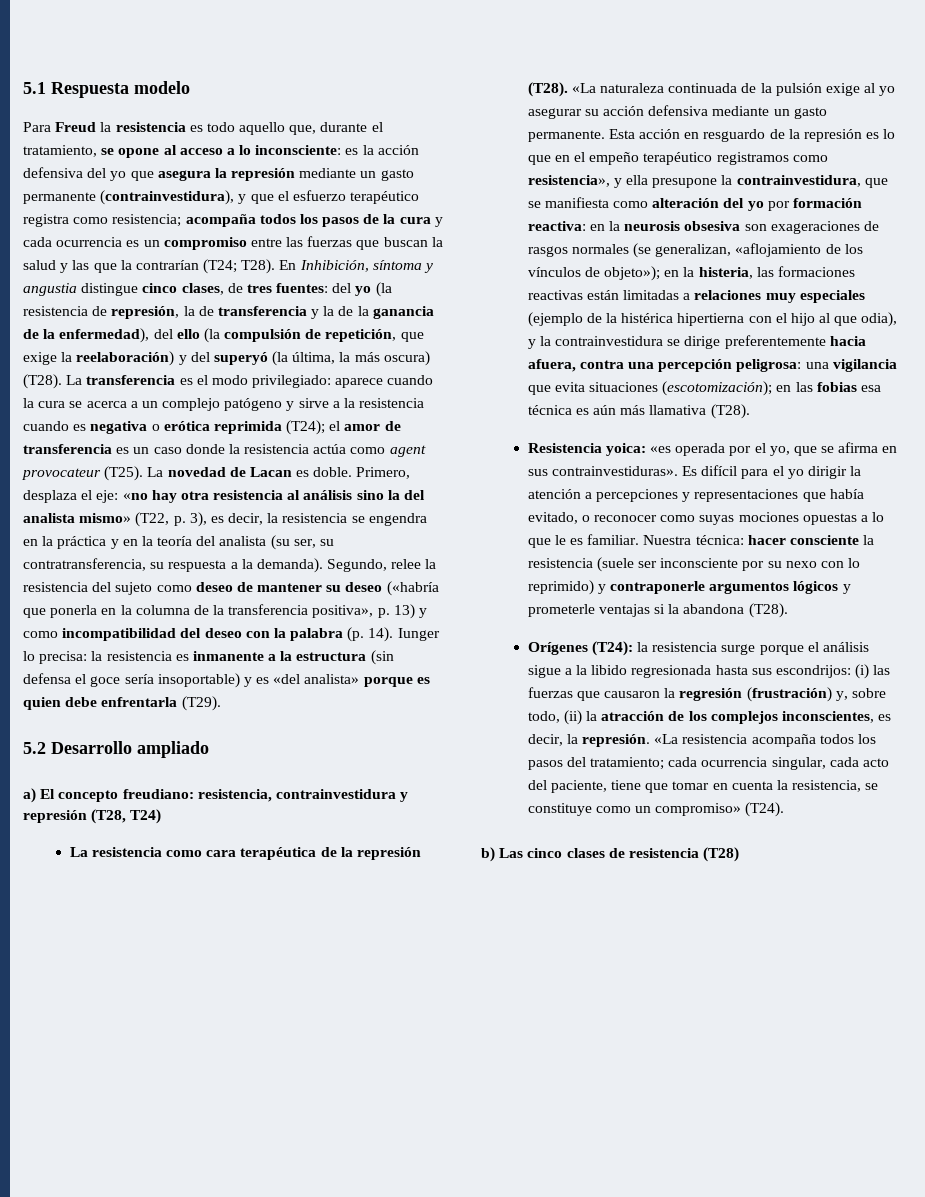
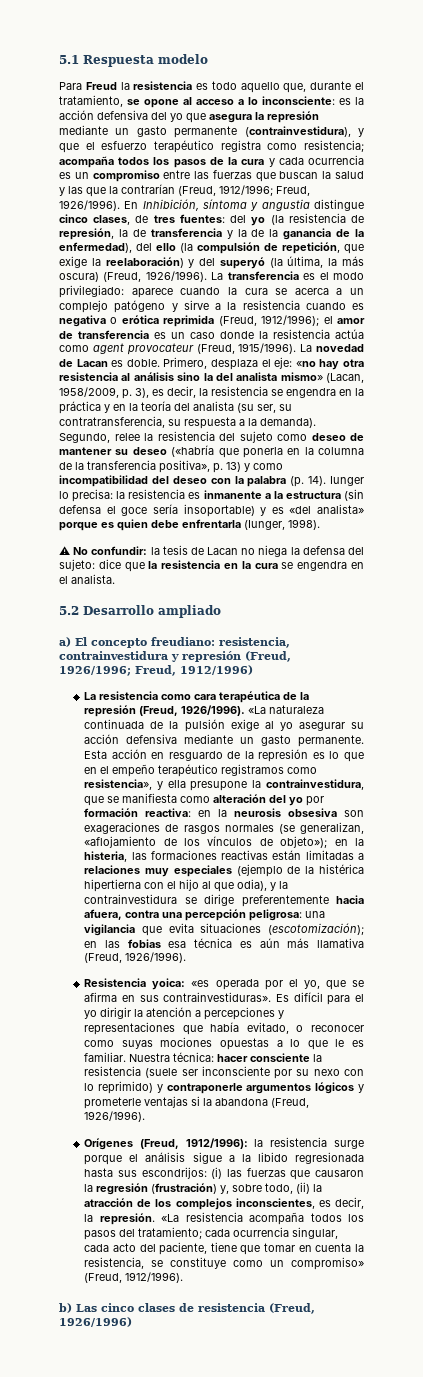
- acompaña todos los pasos de la cura y cada ocurrencia es un compromiso entre las fuerzas que buscan la salud y las que la contrarían (T24; T28).
+ acompaña todos los pasos de la cura y cada ocurrencia es un compromiso entre las fuerzas que buscan la salud y las que la contrarían (Freud, 1912/1996; Freud, 1926/1996).
- En Inhibición, síntoma y angustia distingue cinco clases, de tres fuentes: del yo (la resistencia de represión, la de transferencia y la de la ganancia de la enfermedad), del ello (la compulsión de repetición, que exige la reelaboración) y del superyó (la última, la más oscura) (T28).
+ En Inhibición, síntoma y angustia distingue cinco clases, de tres fuentes: del yo (la resistencia de represión, la de transferencia y la de la ganancia de la enfermedad), del ello (la compulsión de repetición, que exige la reelaboración) y del superyó (la última, la más oscura) (Freud, 1926/1996).
- La transferencia es el modo privilegiado: aparece cuando la cura se acerca a un complejo patógeno y sirve a la resistencia cuando es negativa o erótica reprimida (T24); el amor de transferencia es un caso donde la resistencia actúa como agent provocateur (T25).
+ La transferencia es el modo privilegiado: aparece cuando la cura se acerca a un complejo patógeno y sirve a la resistencia cuando es negativa o erótica reprimida (Freud, 1912/1996); el amor de transferencia es un caso donde la resistencia actúa como agent provocateur (Freud, 1915/1996).
- Primero, desplaza el eje: «no hay otra resistencia al análisis sino la del analista mismo» (T22, p. 3), es decir, la resistencia se engendra en la práctica y en la teoría del analista (su ser, su contratransferencia, su respuesta a la demanda).
+ Primero, desplaza el eje: «no hay otra resistencia al análisis sino la del analista mismo» (Lacan, 1958/2009, p. 3), es decir, la resistencia se engendra en la práctica y en la teoría del analista (su ser, su contratransferencia, su respuesta a la demanda).
- Iunger lo precisa: la resistencia es inmanente a la estructura (sin defensa el goce sería insoportable) y es «del analista» porque es quien debe enfrentarla (T29).
+ Iunger lo precisa: la resistencia es inmanente a la estructura (sin defensa el goce sería insoportable) y es «del analista» porque es quien debe enfrentarla (Iunger, 1998).
+ ⚠ No confundir: la tesis de Lacan no niega la defensa del sujeto: dice que la resistencia en la cura se engendra en el analista.
- a) El concepto freudiano: resistencia, contrainvestidura y represión (T28, T24)
+ a) El concepto freudiano: resistencia, contrainvestidura y represión (Freud, 1926/1996; Freud, 1912/1996)
- La resistencia como cara terapéutica de la represión (T28).
+ La resistencia como cara terapéutica de la represión (Freud, 1926/1996).
- en las fobias esa técnica es aún más llamativa (T28).
+ en las fobias esa técnica es aún más llamativa (Freud, 1926/1996).
- Nuestra técnica: hacer consciente la resistencia (suele ser inconsciente por su nexo con lo reprimido) y contraponerle argumentos lógicos y prometerle ventajas si la abandona (T28).
+ Nuestra técnica: hacer consciente la resistencia (suele ser inconsciente por su nexo con lo reprimido) y contraponerle argumentos lógicos y prometerle ventajas si la abandona (Freud, 1926/1996).
- Orígenes (T24): la resistencia surge porque el análisis sigue a la libido regresionada hasta sus escondrijos: (i) las fuerzas que causaron la regresión (frustración) y, sobre todo, (ii) la atracción de los complejos inconscientes, es decir, la represión.
+ Orígenes (Freud, 1912/1996): la resistencia surge porque el análisis sigue a la libido regresionada hasta sus escondrijos: (i) las fuerzas que causaron la regresión (frustración) y, sobre todo, (ii) la atracción de los complejos inconscientes, es decir, la represión.
- «La resistencia acompaña todos los pasos del tratamiento; cada ocurrencia singular, cada acto del paciente, tiene que tomar en cuenta la resistencia, se constituye como un compromiso» (T24).
+ «La resistencia acompaña todos los pasos del tratamiento; cada ocurrencia singular, cada acto del paciente, tiene que tomar en cuenta la resistencia, se constituye como un compromiso» (Freud, 1912/1996).
- b) Las cinco clases de resistencia (T28)
+ b) Las cinco clases de resistencia (Freud, 1926/1996)

